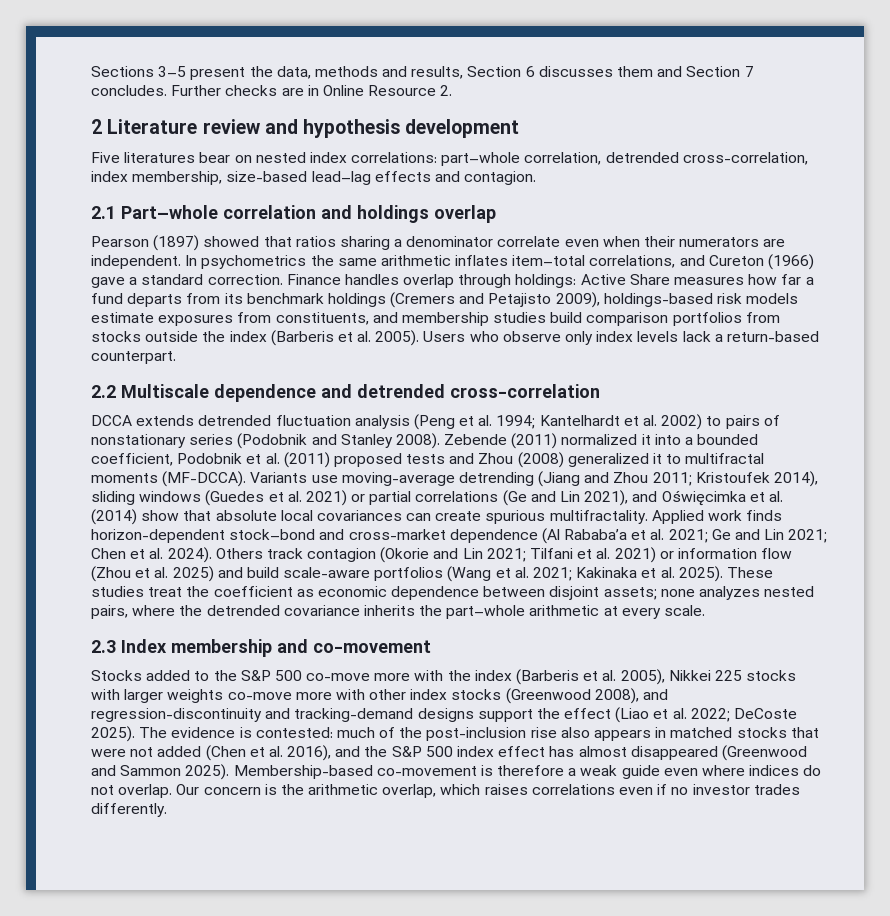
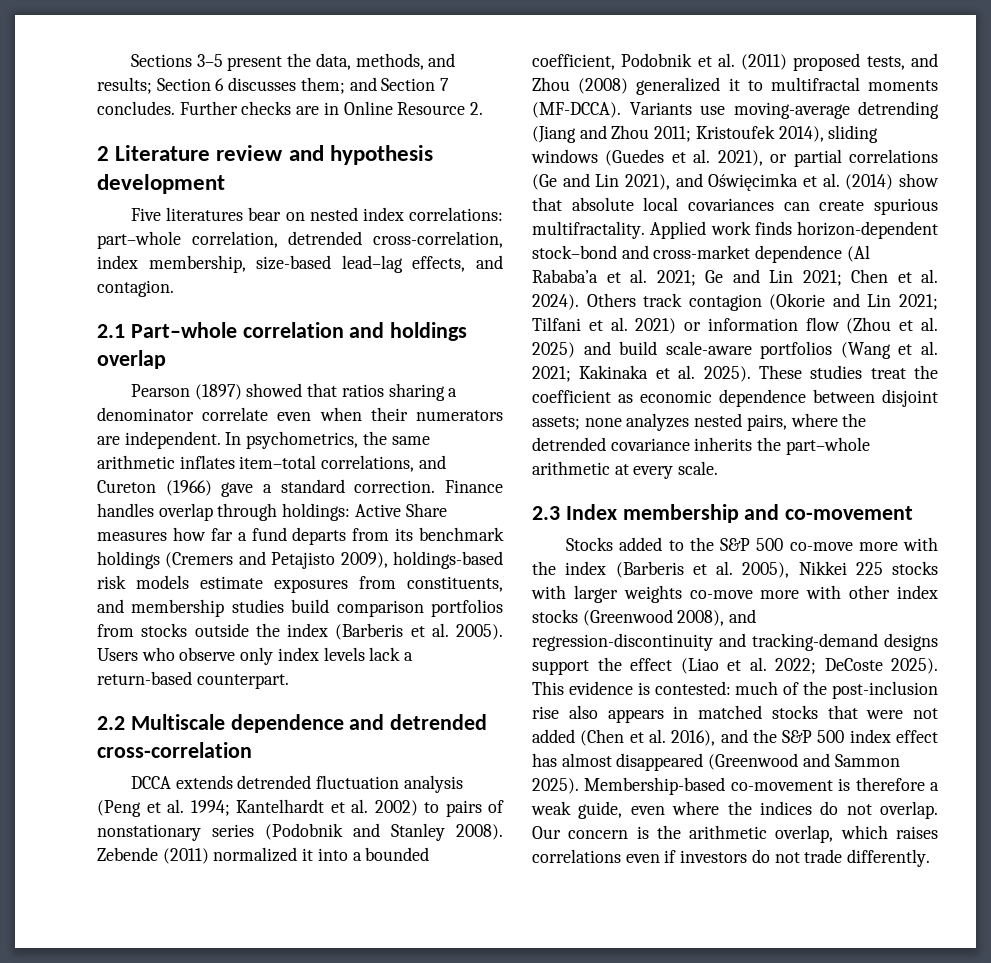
- Sections 3–5 present the data, methods and results, Section 6 discusses them and Section 7 concludes.
+ Sections 3–5 present the data, methods, and results; Section 6 discusses them; and Section 7 concludes.
- Five literatures bear on nested index correlations: part–whole correlation, detrended cross-correlation, index membership, size-based lead–lag effects and contagion.
+ Five literatures bear on nested index correlations: part–whole correlation, detrended cross-correlation, index membership, size-based lead–lag effects, and contagion.
- In psychometrics the same arithmetic inflates item–total correlations, and Cureton (1966) gave a standard correction.
+ In psychometrics, the same arithmetic inflates item–total correlations, and Cureton (1966) gave a standard correction.
- Zebende (2011) normalized it into a bounded coefficient, Podobnik et al. (2011) proposed tests and Zhou (2008) generalized it to multifractal moments (MF-DCCA).
+ Zebende (2011) normalized it into a bounded coefficient, Podobnik et al. (2011) proposed tests, and Zhou (2008) generalized it to multifractal moments (MF-DCCA).
- Variants use moving-average detrending (Jiang and Zhou 2011; Kristoufek 2014), sliding windows (Guedes et al. 2021) or partial correlations (Ge and Lin 2021), and Oświęcimka et al. (2014) show that absolute local covariances can create spurious multifractality.
+ Variants use moving-average detrending (Jiang and Zhou 2011; Kristoufek 2014), sliding windows (Guedes et al. 2021), or partial correlations (Ge and Lin 2021), and Oświęcimka et al. (2014) show that absolute local covariances can create spurious multifractality.
- The evidence is contested: much of the post-inclusion rise also appears in matched stocks that were not added (Chen et al. 2016), and the S&P 500 index effect has almost disappeared (Greenwood and Sammon 2025).
+ This evidence is contested: much of the post-inclusion rise also appears in matched stocks that were not added (Chen et al. 2016), and the S&P 500 index effect has almost disappeared (Greenwood and Sammon 2025).
- Membership-based co-movement is therefore a weak guide even where indices do not overlap.
+ Membership-based co-movement is therefore a weak guide, even where the indices do not overlap.
- Our concern is the arithmetic overlap, which raises correlations even if no investor trades differently.
+ Our concern is the arithmetic overlap, which raises correlations even if investors do not trade differently.

